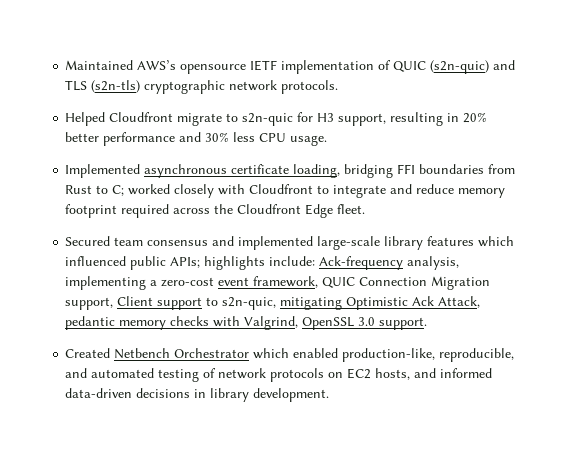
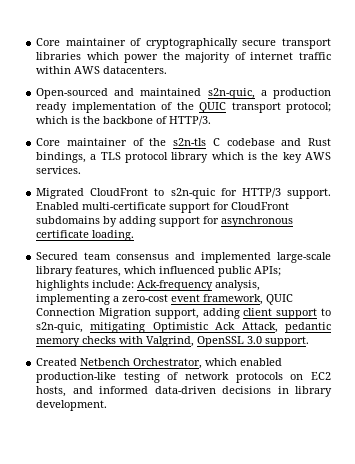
- Maintained AWS’s opensource IETF implementation of QUIC (s2n-quic) and TLS (s2n-tls) cryptographic network protocols.
- Helped Cloudfront migrate to s2n-quic for H3 support, resulting in 20% better performance and 30% less CPU usage.
- Implemented asynchronous certificate loading, bridging FFI boundaries from Rust to C; worked closely with Cloudfront to integrate and reduce memory footprint required across the Cloudfront Edge fleet.
+ Core maintainer of cryptographically secure transport libraries which power the majority of internet traffic within AWS datacenters.
+ Open-sourced and maintained s2n-quic, a production ready implementation of the QUIC transport protocol; which is the backbone of HTTP/3.
+ Core maintainer of the s2n-tls C codebase and Rust bindings, a TLS protocol library which is the key AWS services.
+ Migrated CloudFront to s2n-quic for HTTP/3 support. Enabled multi-certificate support for CloudFront subdomains by adding support for asynchronous certificate loading.
- Secured team consensus and implemented large-scale library features which influenced public APIs; highlights include: Ack-frequency analysis, implementing a zero-cost event framework, QUIC Connection Migration support, Client support to s2n-quic, mitigating Optimistic Ack Attack, pedantic memory checks with Valgrind, OpenSSL 3.0 support.
+ Secured team consensus and implemented large-scale library features, which influenced public APIs; highlights include: Ack-frequency analysis, implementing a zero-cost event framework, QUIC Connection Migration support, adding client support to s2n-quic, mitigating Optimistic Ack Attack, pedantic memory checks with Valgrind, OpenSSL 3.0 support.
- Created Netbench Orchestrator which enabled production-like, reproducible, and automated testing of network protocols on EC2 hosts, and informed data-driven decisions in library development.
+ Created Netbench Orchestrator, which enabled production-like testing of network protocols on EC2 hosts, and informed data-driven decisions in library development.

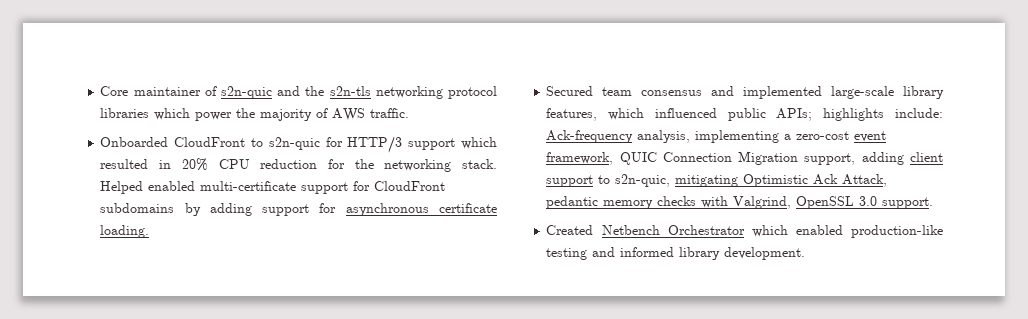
- Core maintainer of cryptographically secure transport libraries which power the majority of internet traffic within AWS datacenters.
- Open-sourced and maintained s2n-quic, a production ready implementation of the QUIC transport protocol; which is the backbone of HTTP/3.
- Core maintainer of the s2n-tls C codebase and Rust bindings, a TLS protocol library which is the key AWS services.
- Migrated CloudFront to s2n-quic for HTTP/3 support. Enabled multi-certificate support for CloudFront subdomains by adding support for asynchronous certificate loading.
+ Core maintainer of s2n-quic and the s2n-tls networking protocol libraries which power the majority of AWS traffic.
+ Onboarded CloudFront to s2n-quic for HTTP/3 support which resulted in 20% CPU reduction for the networking stack. Helped enabled multi-certificate support for CloudFront subdomains by adding support for asynchronous certificate loading.
- Created Netbench Orchestrator, which enabled production-like testing of network protocols on EC2 hosts, and informed data-driven decisions in library development.
+ Created Netbench Orchestrator which enabled production-like testing and informed library development.

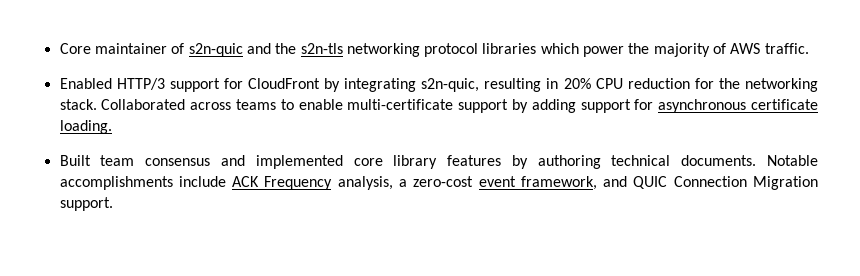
- Onboarded CloudFront to s2n-quic for HTTP/3 support which resulted in 20% CPU reduction for the networking stack.
+ Enabled HTTP/3 support for CloudFront by integrating s2n-quic, resulting in 20% CPU reduction for the networking stack.
- Helped enabled multi-certificate support for CloudFront subdomains by adding support for asynchronous certificate loading.
+ Collaborated across teams to enable multi-certificate support by adding support for asynchronous certificate loading.
- Secured team consensus and implemented large-scale library features, which influenced public APIs; highlights include: Ack-frequency analysis, implementing a zero-cost event framework, QUIC Connection Migration support, adding client support to s2n-quic, mitigating Optimistic Ack Attack, pedantic memory checks with Valgrind, OpenSSL 3.0 support.
- Created Netbench Orchestrator which enabled production-like testing and informed library development.
+ Built team consensus and implemented core library features by authoring technical documents. Notable accomplishments include ACK Frequency analysis, a zero-cost event framework, and QUIC Connection Migration support.

